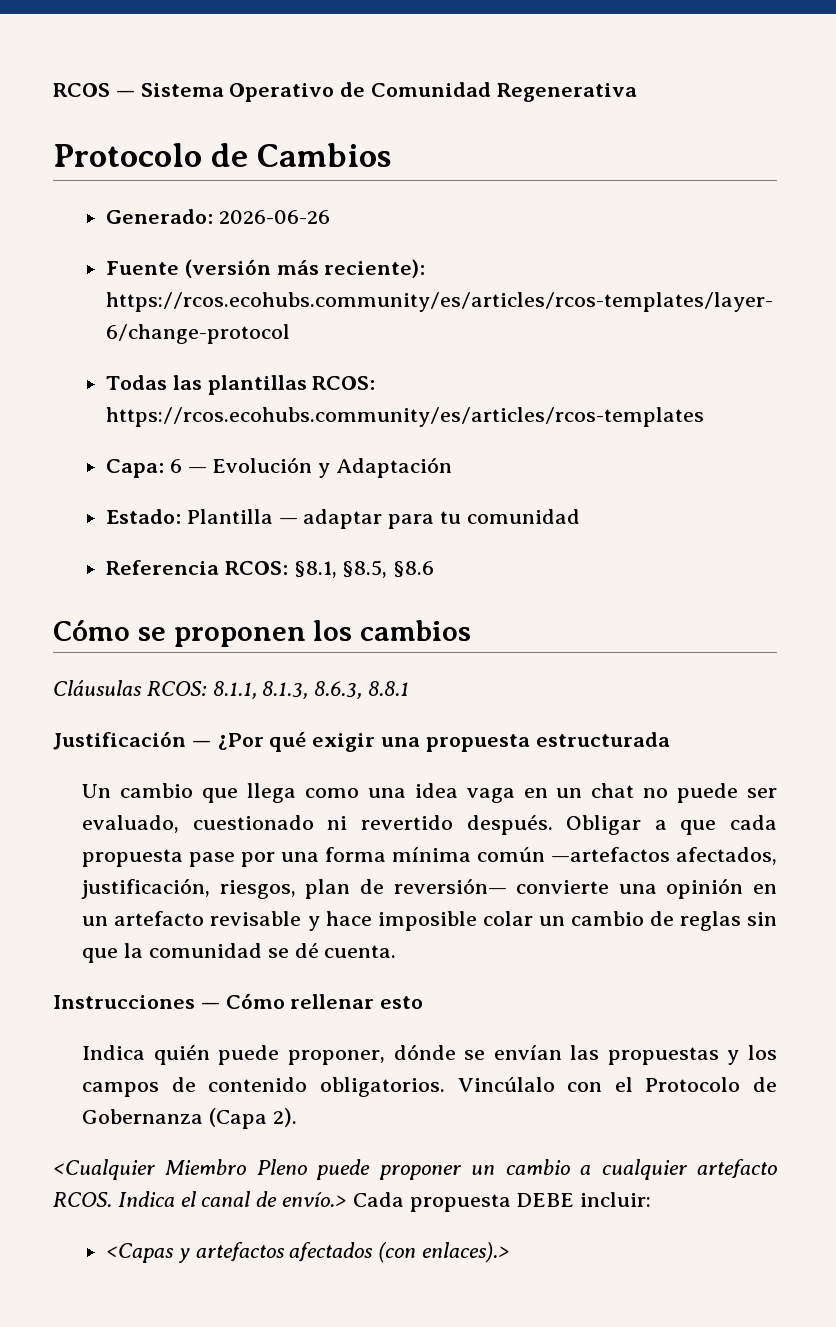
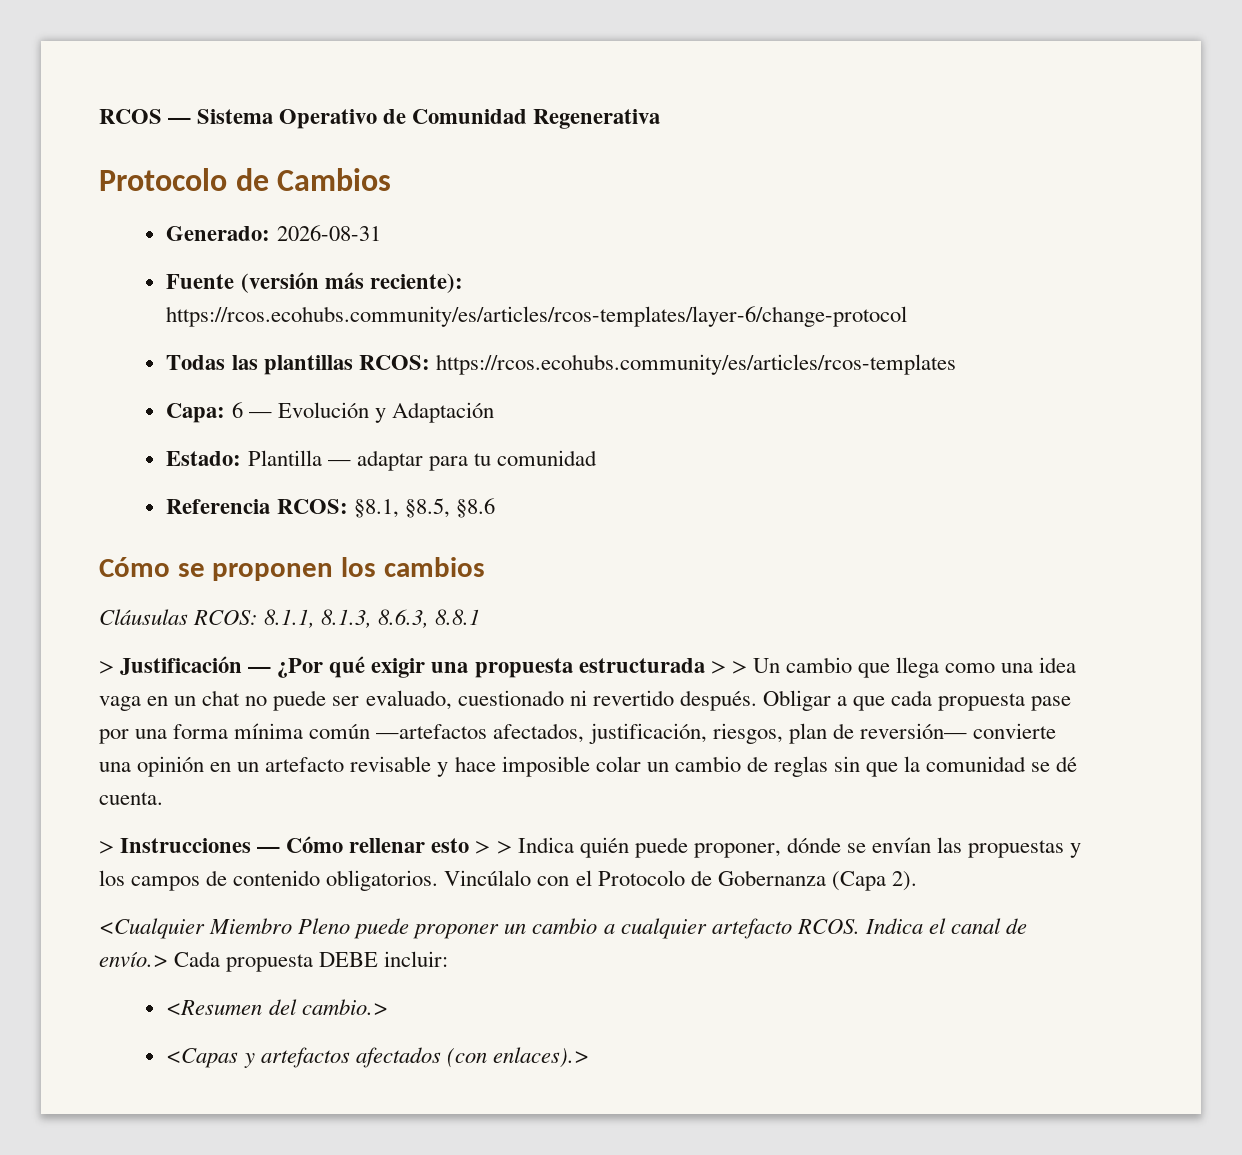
- Generado: 2026-06-26
+ Generado: 2026-08-31
- Justificación — ¿Por qué exigir una propuesta estructurada
- Un cambio que llega como una idea vaga en un chat no puede ser evaluado, cuestionado ni revertido después.
+ > Justificación — ¿Por qué exigir una propuesta estructurada > > Un cambio que llega como una idea vaga en un chat no puede ser evaluado, cuestionado ni revertido después.
- Instrucciones — Cómo rellenar esto
- Indica quién puede proponer, dónde se envían las propuestas y los campos de contenido obligatorios.
+ > Instrucciones — Cómo rellenar esto > > Indica quién puede proponer, dónde se envían las propuestas y los campos de contenido obligatorios.
+ <Resumen del cambio.>

